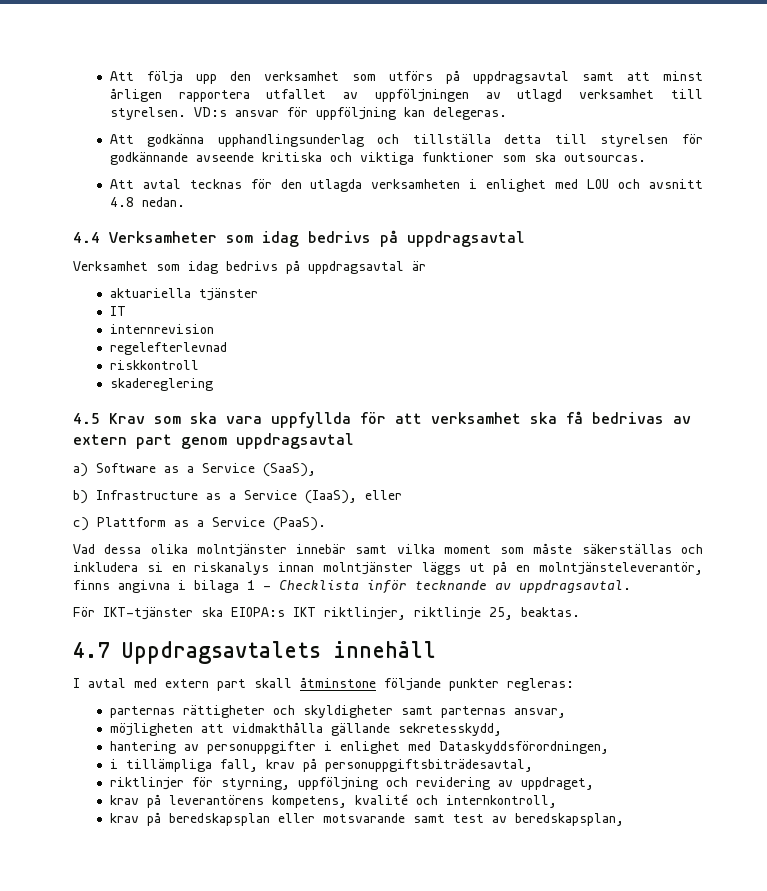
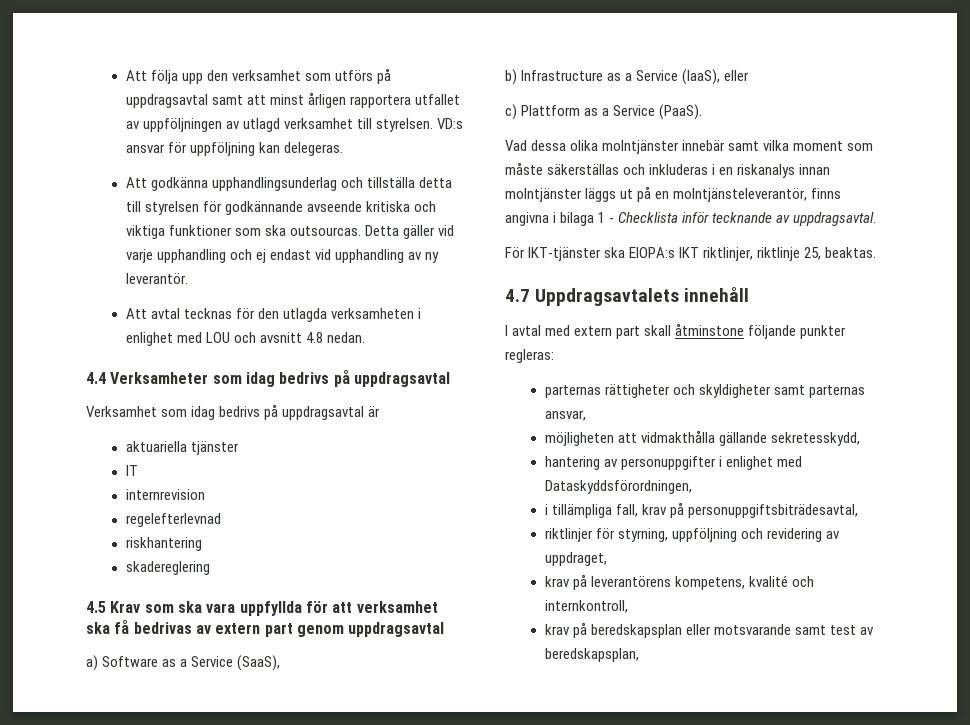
+ Detta gäller vid varje upphandling och ej endast vid upphandling av ny leverantör.
- riskkontroll
+ riskhantering
- Vad dessa olika molntjänster innebär samt vilka moment som måste säkerställas och inkludera si en riskanalys innan molntjänster läggs ut på en molntjänsteleverantör, finns angivna i bilaga 1 - Checklista inför tecknande av uppdragsavtal.
+ Vad dessa olika molntjänster innebär samt vilka moment som måste säkerställas och inkluderas i en riskanalys innan molntjänster läggs ut på en molntjänsteleverantör, finns angivna i bilaga 1 - Checklista inför tecknande av uppdragsavtal.

